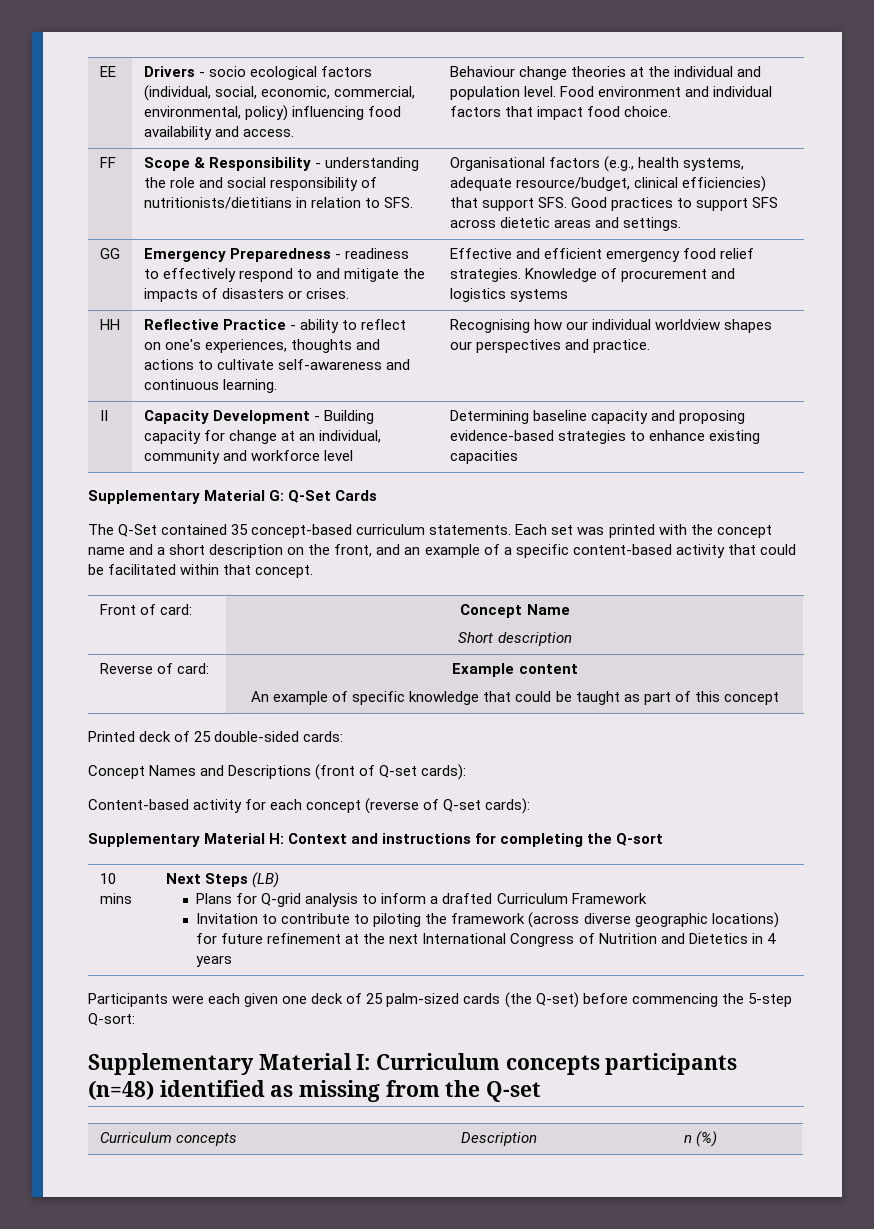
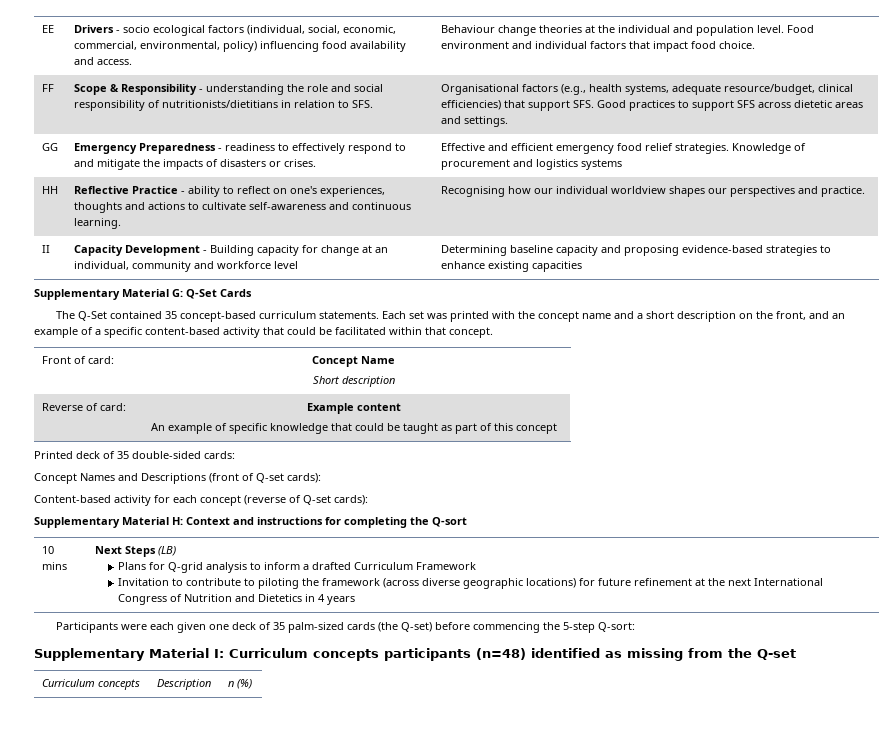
- Printed deck of 25 double-sided cards:
+ Printed deck of 35 double-sided cards:
- Participants were each given one deck of 25 palm-sized cards (the Q-set) before commencing the 5-step Q-sort:
+ Participants were each given one deck of 35 palm-sized cards (the Q-set) before commencing the 5-step Q-sort:

